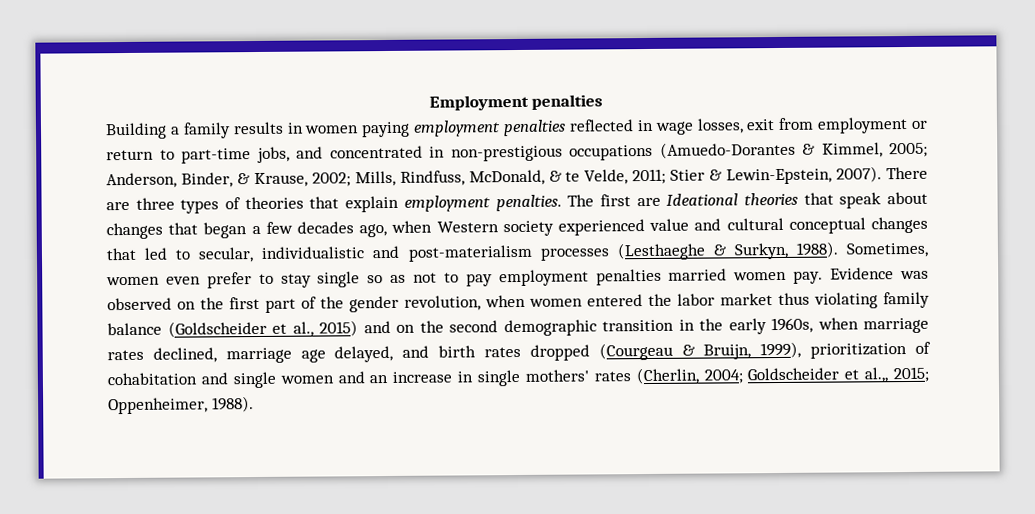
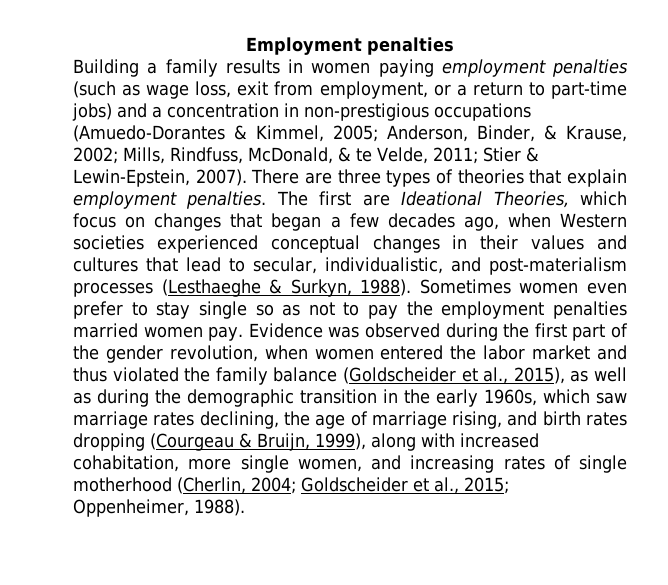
- Building a family results in women paying employment penalties reflected in wage losses, exit from employment or return to part-time jobs, and concentrated in non-prestigious occupations (Amuedo-Dorantes & Kimmel, 2005; Anderson, Binder, & Krause, 2002; Mills, Rindfuss, McDonald, & te Velde, 2011; Stier & Lewin-Epstein, 2007).
+ Building a family results in women paying employment penalties (such as wage loss, exit from employment, or a return to part-time jobs) and a concentration in non-prestigious occupations (Amuedo-Dorantes & Kimmel, 2005; Anderson, Binder, & Krause, 2002; Mills, Rindfuss, McDonald, & te Velde, 2011; Stier & Lewin-Epstein, 2007).
- The first are Ideational theories that speak about changes that began a few decades ago, when Western society experienced value and cultural conceptual changes that led to secular, individualistic and post-materialism processes (Lesthaeghe & Surkyn, 1988).
+ The first are Ideational Theories, which focus on changes that began a few decades ago, when Western societies experienced conceptual changes in their values and cultures that lead to secular, individualistic, and post-materialism processes (Lesthaeghe & Surkyn, 1988).
- Sometimes, women even prefer to stay single so as not to pay employment penalties married women pay.
+ Sometimes women even prefer to stay single so as not to pay the employment penalties married women pay.
- Evidence was observed on the first part of the gender revolution, when women entered the labor market thus violating family balance (Goldscheider et al., 2015) and on the second demographic transition in the early 1960s, when marriage rates declined, marriage age delayed, and birth rates dropped (Courgeau & Bruijn, 1999), prioritization of cohabitation and single women and an increase in single mothers' rates (Cherlin, 2004; Goldscheider et al.,, 2015; Oppenheimer, 1988).
+ Evidence was observed during the first part of the gender revolution, when women entered the labor market and thus violated the family balance (Goldscheider et al., 2015), as well as during the demographic transition in the early 1960s, which saw marriage rates declining, the age of marriage rising, and birth rates dropping (Courgeau & Bruijn, 1999), along with increased cohabitation, more single women, and increasing rates of single motherhood (Cherlin, 2004; Goldscheider et al., 2015; Oppenheimer, 1988).

